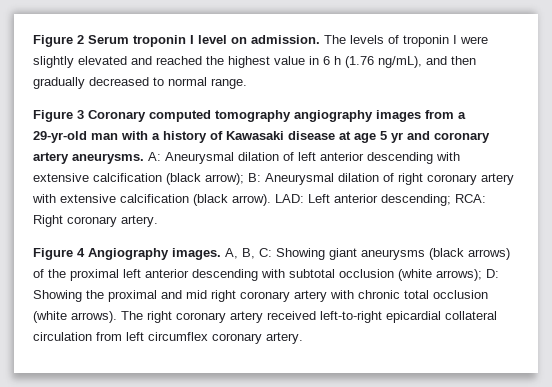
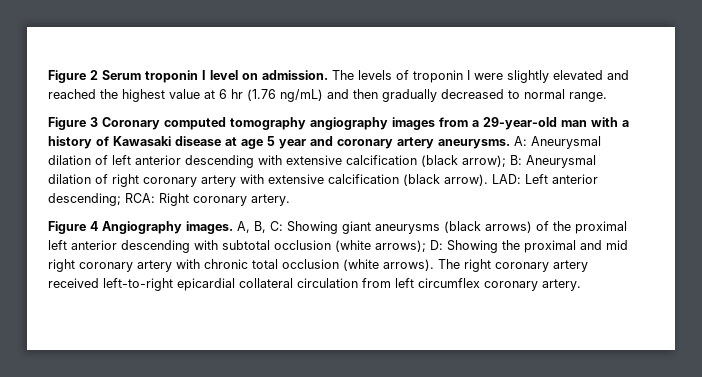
- The levels of troponin I were slightly elevated and reached the highest value in 6 h (1.76 ng/mL), and then gradually decreased to normal range.
+ The levels of troponin I were slightly elevated and reached the highest value at 6 hr (1.76 ng/mL) and then gradually decreased to normal range.
- Figure 3 Coronary computed tomography angiography images from a 29-yr-old man with a history of Kawasaki disease at age 5 yr and coronary artery aneurysms.
+ Figure 3 Coronary computed tomography angiography images from a 29-year-old man with a history of Kawasaki disease at age 5 year and coronary artery aneurysms.

